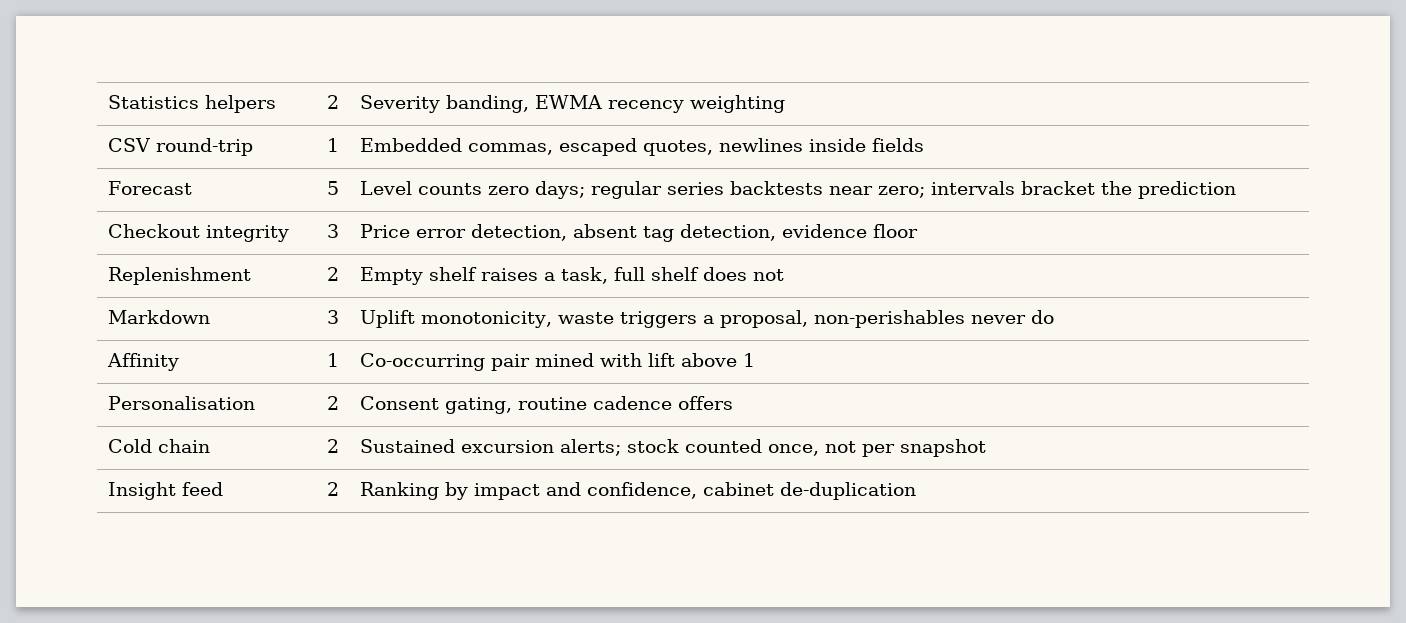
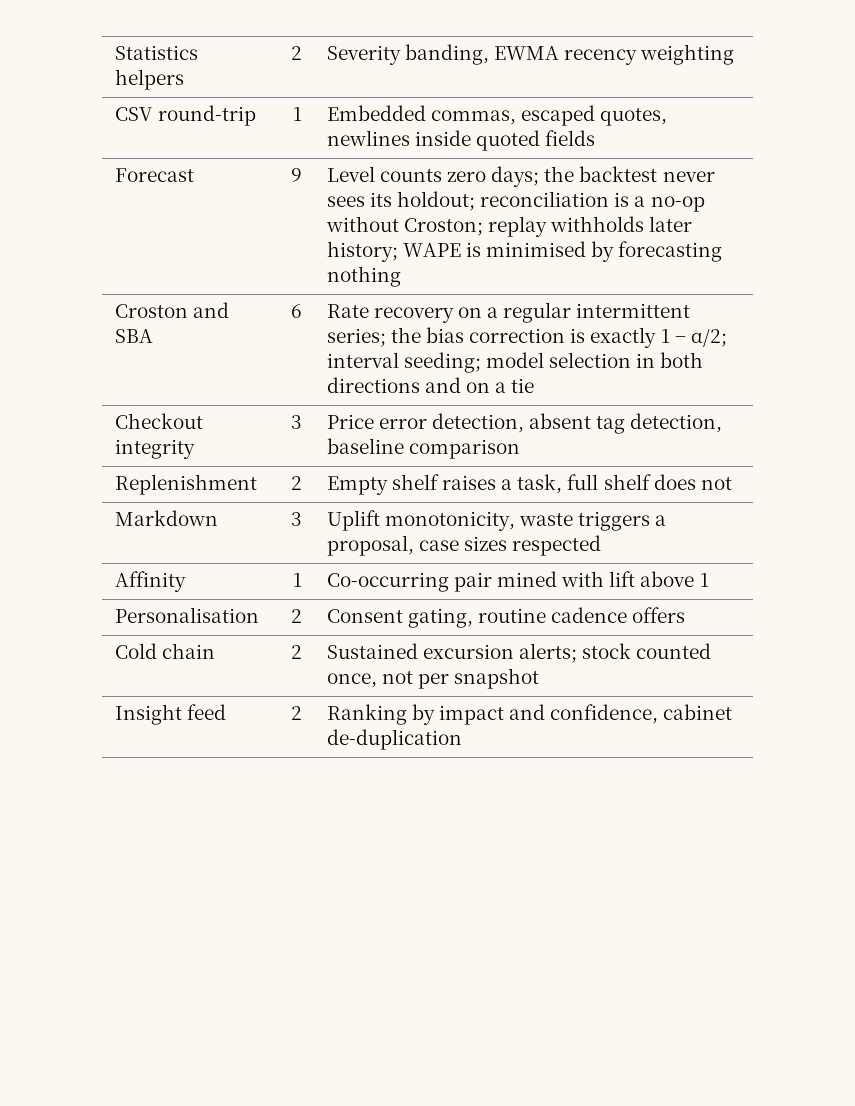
- CSV round-trip | 1 | Embedded commas, escaped quotes, newlines inside fields
+ CSV round-trip | 1 | Embedded commas, escaped quotes, newlines inside quoted fields
- Forecast | 5 | Level counts zero days; regular series backtests near zero; intervals bracket the prediction
+ Forecast | 9 | Level counts zero days; the backtest never sees its holdout; reconciliation is a no-op without Croston; replay withholds later history; WAPE is minimised by forecasting nothing
+ Croston and SBA | 6 | Rate recovery on a regular intermittent series; the bias correction is exactly 1 − α/2; interval seeding; model selection in both directions and on a tie
- Checkout integrity | 3 | Price error detection, absent tag detection, evidence floor
+ Checkout integrity | 3 | Price error detection, absent tag detection, baseline comparison
- Markdown | 3 | Uplift monotonicity, waste triggers a proposal, non-perishables never do
+ Markdown | 3 | Uplift monotonicity, waste triggers a proposal, case sizes respected

